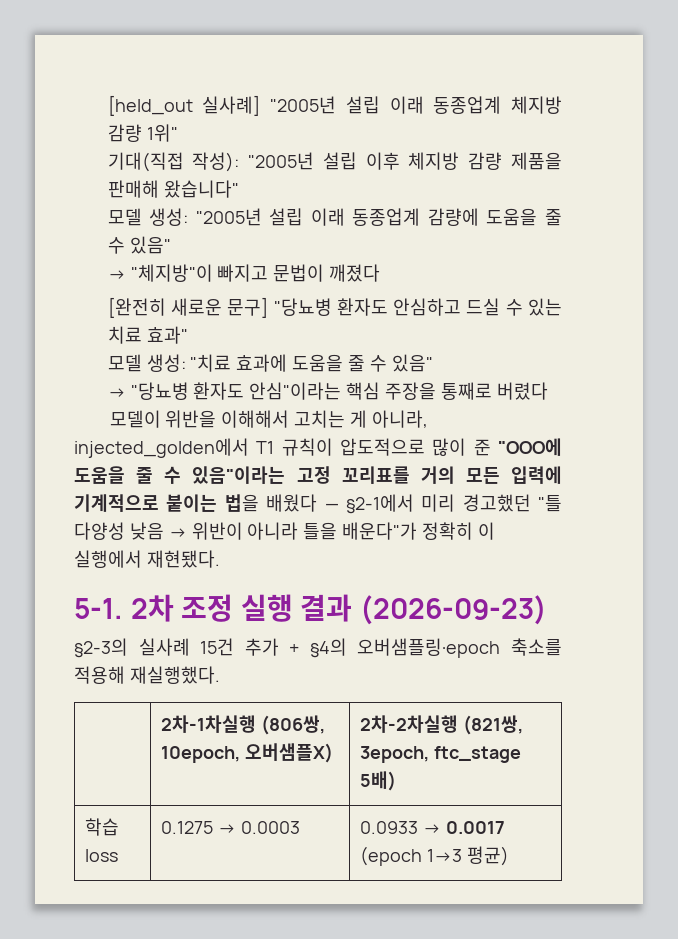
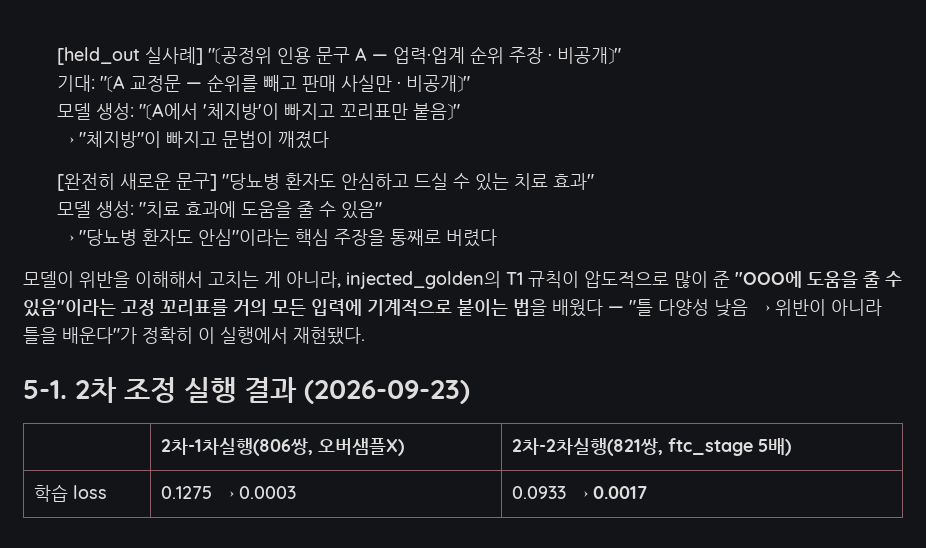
- [held_out 실사례] "2005년 설립 이래 동종업계 체지방 감량 1위"
- 기대(직접 작성): "2005년 설립 이후 체지방 감량 제품을 판매해 왔습니다"
- 모델 생성: "2005년 설립 이래 동종업계 감량에 도움을 줄 수 있음"
+ [held_out 실사례] "〔공정위 인용 문구 A — 업력·업계 순위 주장 · 비공개〕"
+ 기대: "〔A 교정문 — 순위를 빼고 판매 사실만 · 비공개〕"
+ 모델 생성: "〔A에서 '체지방'이 빠지고 꼬리표만 붙음〕"
- 모델이 위반을 이해해서 고치는 게 아니라, injected_golden에서 T1 규칙이 압도적으로 많이 준 "OOO에 도움을 줄 수 있음"이라는 고정 꼬리표를 거의 모든 입력에 기계적으로 붙이는 법을 배웠다 — §2-1에서 미리 경고했던 "틀 다양성 낮음 → 위반이 아니라 틀을 배운다"가 정확히 이 실행에서 재현됐다.
+ 모델이 위반을 이해해서 고치는 게 아니라, injected_golden의 T1 규칙이 압도적으로 많이 준 "OOO에 도움을 줄 수 있음"이라는 고정 꼬리표를 거의 모든 입력에 기계적으로 붙이는 법을 배웠다 — "틀 다양성 낮음 → 위반이 아니라 틀을 배운다"가 정확히 이 실행에서 재현됐다.
- §2-3의 실사례 15건 추가 + §4의 오버샘플링·epoch 축소를 적용해 재실행했다.
- | 2차-1차실행 (806쌍, 10epoch, 오버샘플X) | 2차-2차실행 (821쌍, 3epoch, ftc_stage 5배)
+ | 2차-1차실행(806쌍, 오버샘플X) | 2차-2차실행(821쌍, ftc_stage 5배)
- 학습 loss | 0.1275 → 0.0003 | 0.0933 → 0.0017 (epoch 1→3 평균)
+ 학습 loss | 0.1275 → 0.0003 | 0.0933 → 0.0017

